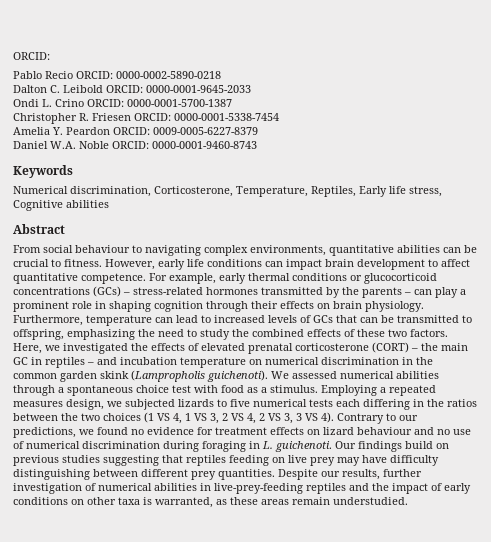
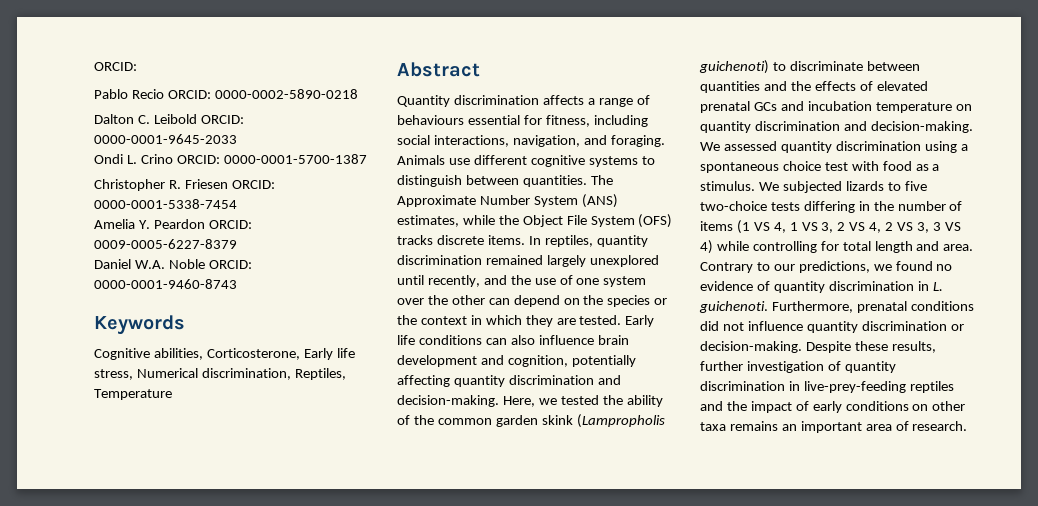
- Numerical discrimination, Corticosterone, Temperature, Reptiles, Early life stress, Cognitive abilities
+ Cognitive abilities, Corticosterone, Early life stress, Numerical discrimination, Reptiles, Temperature
  Abstract
- From social behaviour to navigating complex environments, quantitative abilities can be crucial to fitness. However, early life conditions can impact brain development to affect quantitative competence. For example, early thermal conditions or glucocorticoid concentrations (GCs) – stress-related hormones transmitted by the parents – can play a prominent role in shaping cognition through their effects on brain physiology. Furthermore, temperature can lead to increased levels of GCs that can be transmitted to offspring, emphasizing the need to study the combined effects of these two factors. Here, we investigated the effects of elevated prenatal corticosterone (CORT) – the main GC in reptiles – and incubation temperature on numerical discrimination in the common garden skink (Lampropholis guichenoti). We assessed numerical abilities through a spontaneous choice test with food as a stimulus.
+ Quantity discrimination affects a range of behaviours essential for fitness, including social interactions, navigation, and foraging. Animals use different cognitive systems to distinguish between quantities. The Approximate Number System (ANS) estimates, while the Object File System (OFS) tracks discrete items. In reptiles, quantity discrimination remained largely unexplored until recently, and the use of one system over the other can depend on the species or the context in which they are tested. Early life conditions can also influence brain development and cognition, potentially affecting quantity discrimination and decision-making. Here, we tested the ability of the common garden skink (Lampropholis guichenoti) to discriminate between quantities and the effects of elevated prenatal GCs and incubation temperature on quantity discrimination and decision-making. We assessed quantity discrimination using a spontaneous choice test with food as a stimulus.
- Employing a repeated measures design, we subjected lizards to five numerical tests each differing in the ratios between the two choices (1 VS 4, 1 VS 3, 2 VS 4, 2 VS 3, 3 VS 4).
+ We subjected lizards to five two-choice tests differing in the number of items (1 VS 4, 1 VS 3, 2 VS 4, 2 VS 3, 3 VS 4) while controlling for total length and area.
- Contrary to our predictions, we found no evidence for treatment effects on lizard behaviour and no use of numerical discrimination during foraging in L. guichenoti. Our findings build on previous studies suggesting that reptiles feeding on live prey may have difficulty distinguishing between different prey quantities. Despite our results, further investigation of numerical abilities in live-prey-feeding reptiles and the impact of early conditions on other taxa is warranted, as these areas remain understudied.
+ Contrary to our predictions, we found no evidence of quantity discrimination in L. guichenoti. Furthermore, prenatal conditions did not influence quantity discrimination or decision-making. Despite these results, further investigation of quantity discrimination in live-prey-feeding reptiles and the impact of early conditions on other taxa remains an important area of research.

